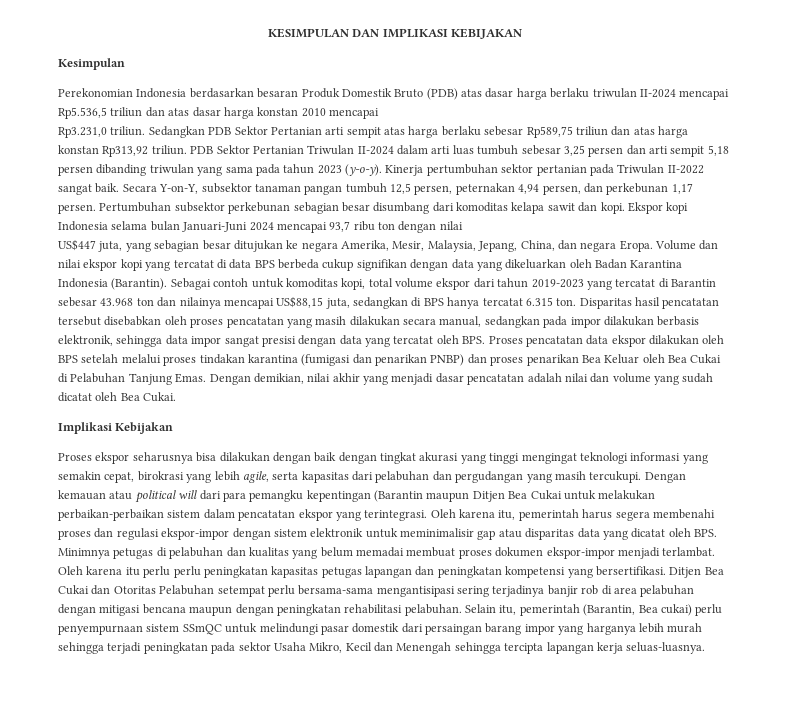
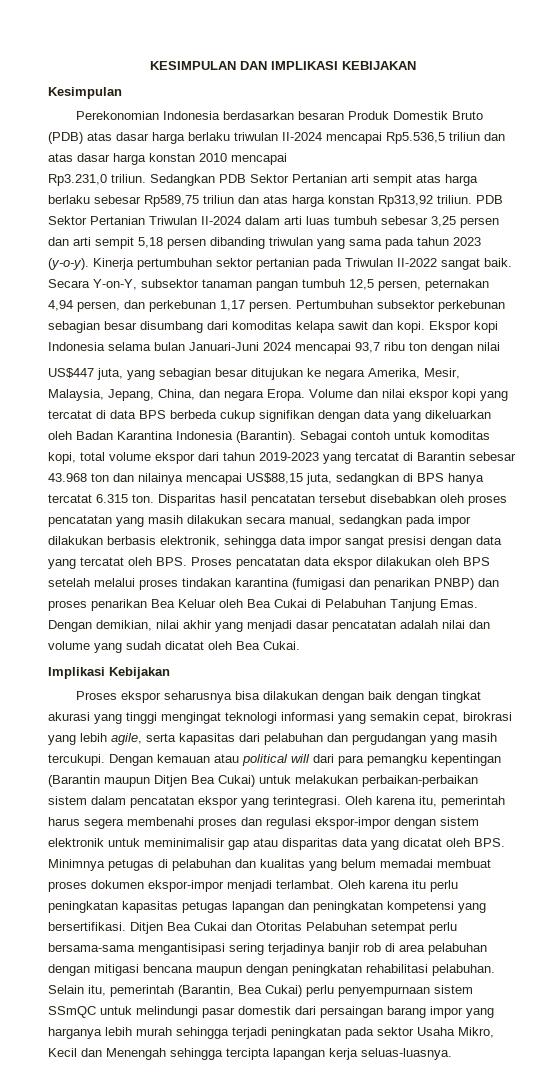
- Dengan kemauan atau political will dari para pemangku kepentingan (Barantin maupun Ditjen Bea Cukai untuk melakukan perbaikan-perbaikan sistem dalam pencatatan ekspor yang terintegrasi.
+ Dengan kemauan atau political will dari para pemangku kepentingan (Barantin maupun Ditjen Bea Cukai) untuk melakukan perbaikan-perbaikan sistem dalam pencatatan ekspor yang terintegrasi.
- Oleh karena itu perlu perlu peningkatan kapasitas petugas lapangan dan peningkatan kompetensi yang bersertifikasi.
+ Oleh karena itu perlu peningkatan kapasitas petugas lapangan dan peningkatan kompetensi yang bersertifikasi.
- Selain itu, pemerintah (Barantin, Bea cukai) perlu penyempurnaan sistem SSmQC untuk melindungi pasar domestik dari persaingan barang impor yang harganya lebih murah sehingga terjadi peningkatan pada sektor Usaha Mikro, Kecil dan Menengah sehingga tercipta lapangan kerja seluas-luasnya.
+ Selain itu, pemerintah (Barantin, Bea Cukai) perlu penyempurnaan sistem SSmQC untuk melindungi pasar domestik dari persaingan barang impor yang harganya lebih murah sehingga terjadi peningkatan pada sektor Usaha Mikro, Kecil dan Menengah sehingga tercipta lapangan kerja seluas-luasnya.

